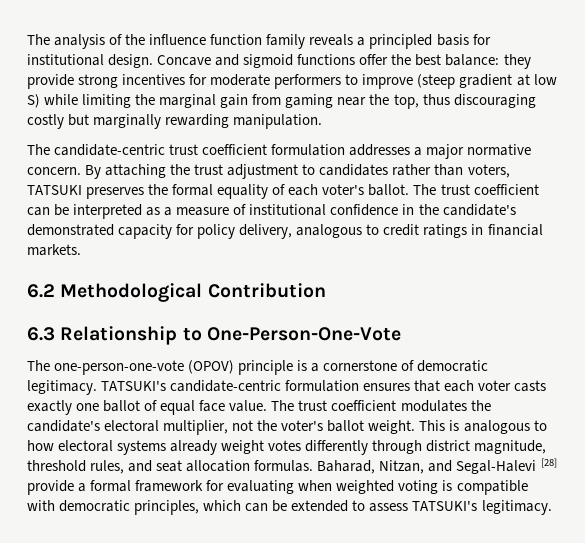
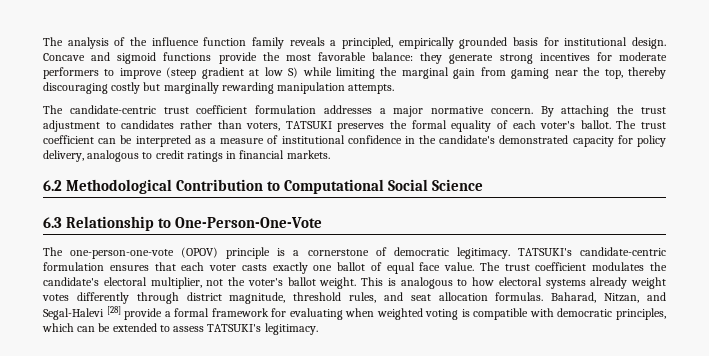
- The analysis of the influence function family reveals a principled basis for institutional design.
+ The analysis of the influence function family reveals a principled, empirically grounded basis for institutional design.
- Concave and sigmoid functions offer the best balance: they provide strong incentives for moderate performers to improve (steep gradient at low S) while limiting the marginal gain from gaming near the top, thus discouraging costly but marginally rewarding manipulation.
+ Concave and sigmoid functions provide the most favorable balance: they generate strong incentives for moderate performers to improve (steep gradient at low S) while limiting the marginal gain from gaming near the top, thereby discouraging costly but marginally rewarding manipulation attempts.
- 6.2 Methodological Contribution
+ 6.2 Methodological Contribution to Computational Social Science

